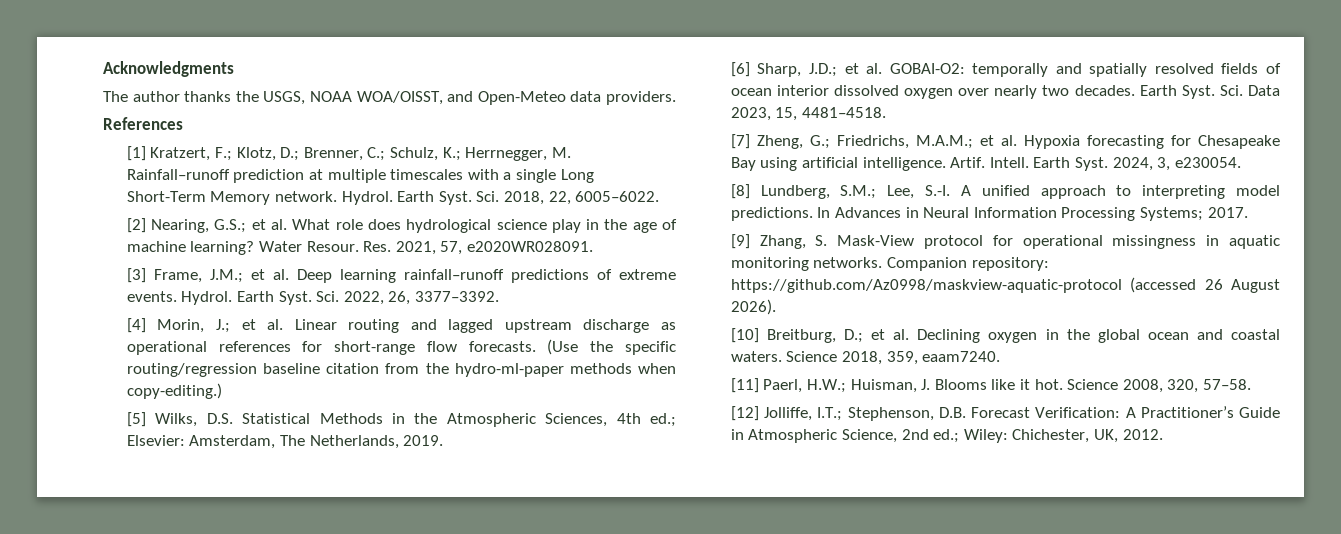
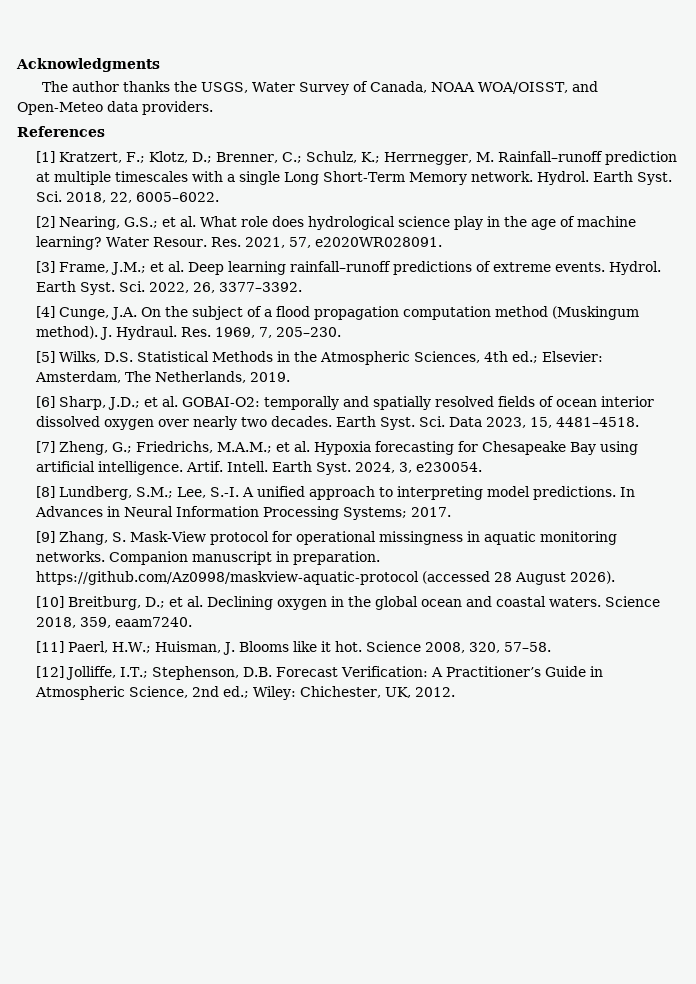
- The author thanks the USGS, NOAA WOA/OISST, and Open-Meteo data providers.
+ The author thanks the USGS, Water Survey of Canada, NOAA WOA/OISST, and Open-Meteo data providers.
- [4] Morin, J.; et al. Linear routing and lagged upstream discharge as operational references for short-range flow forecasts. (Use the specific routing/regression baseline citation from the hydro-ml-paper methods when copy-editing.)
+ [4] Cunge, J.A. On the subject of a flood propagation computation method (Muskingum method). J. Hydraul. Res. 1969, 7, 205–230.
- Companion repository: https://github.com/Az0998/maskview-aquatic-protocol (accessed 26 August 2026).
+ Companion manuscript in preparation. https://github.com/Az0998/maskview-aquatic-protocol (accessed 28 August 2026).

